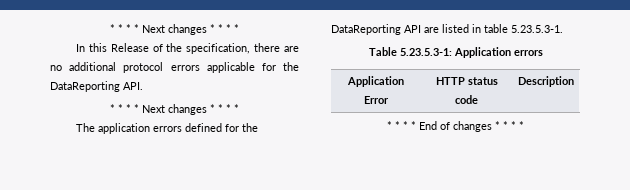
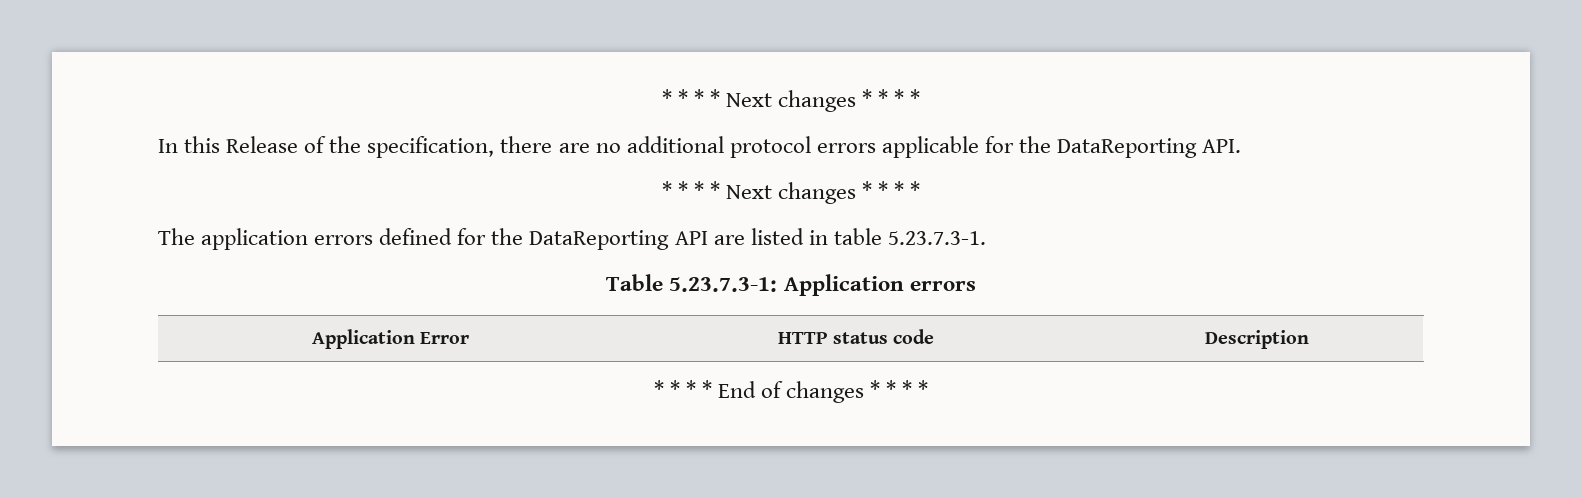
- The application errors defined for the DataReporting API are listed in table 5.23.5.3-1.
+ The application errors defined for the DataReporting API are listed in table 5.23.7.3-1.
- Table 5.23.5.3-1: Application errors
+ Table 5.23.7.3-1: Application errors

